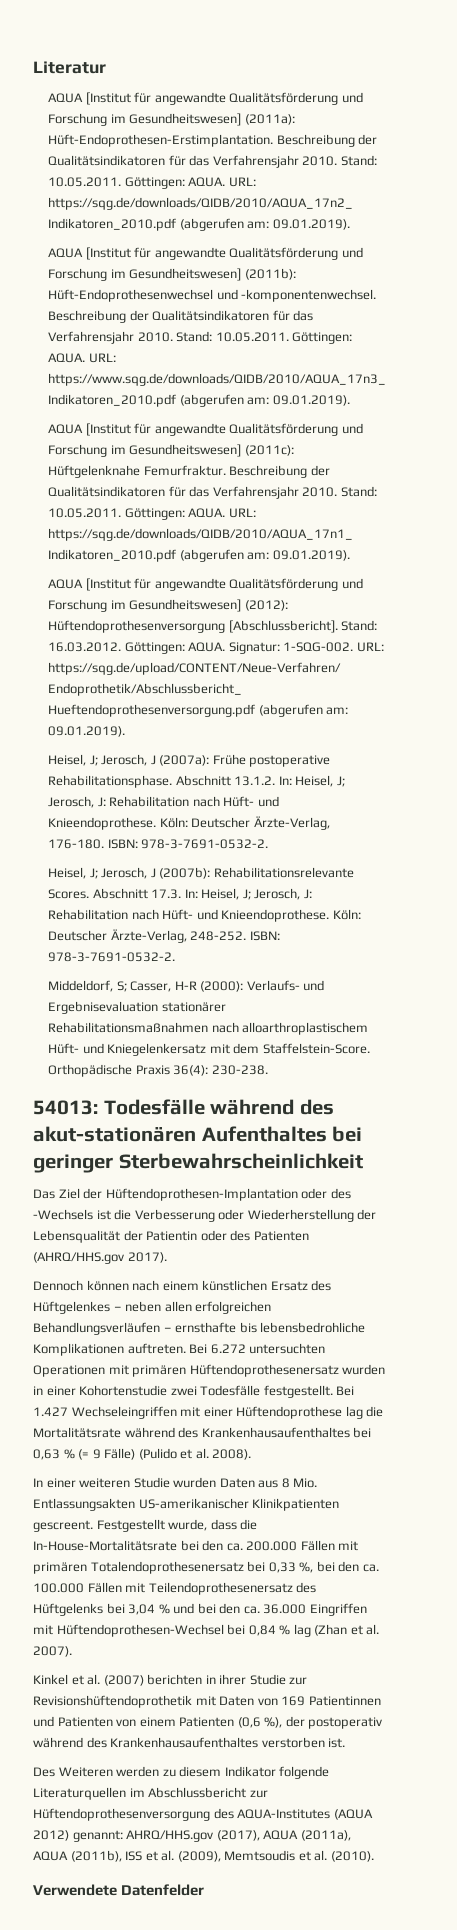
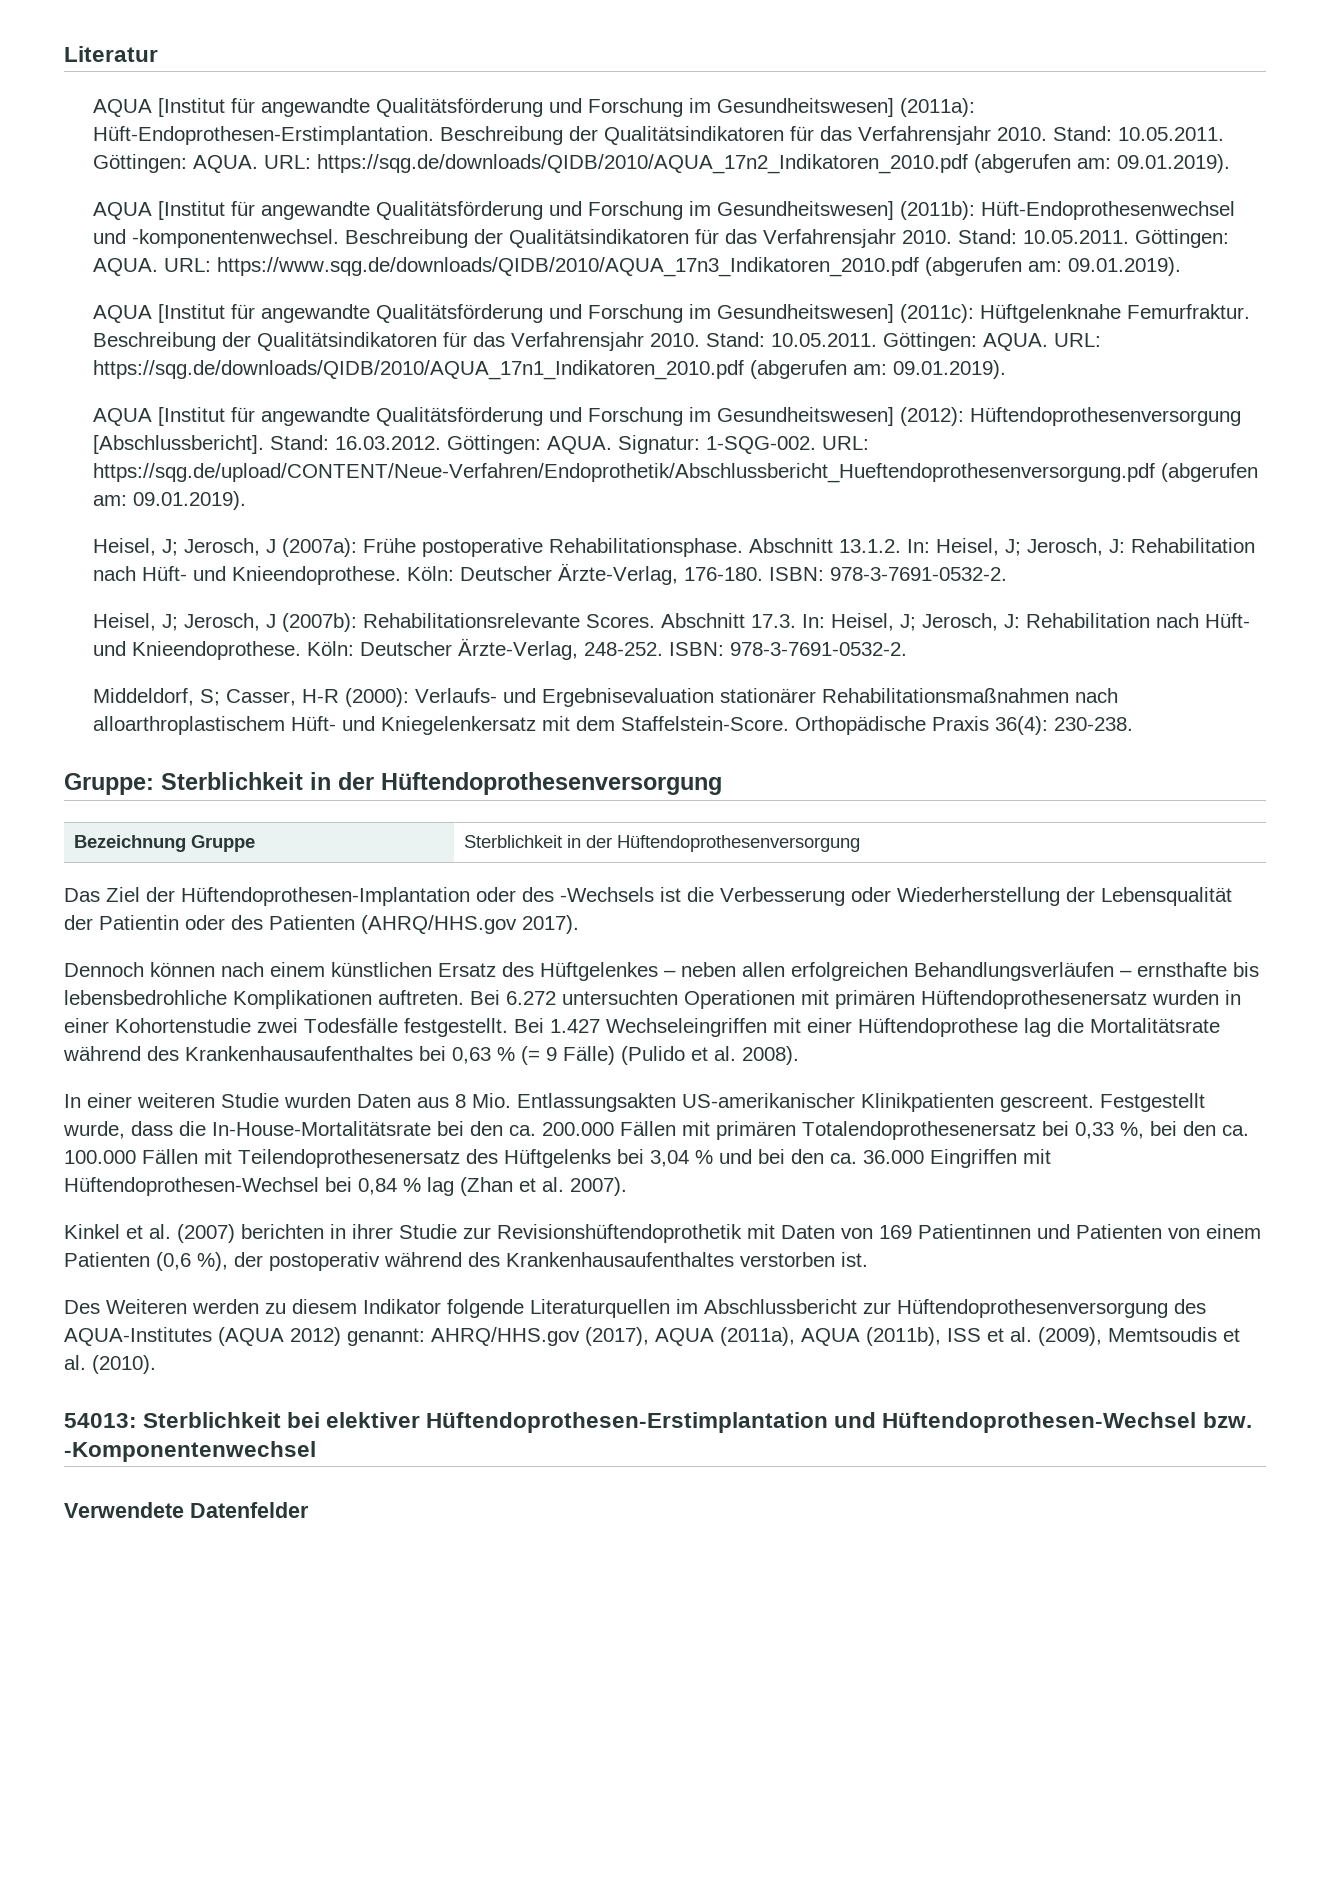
- 54013: Todesfälle während des akut-stationären Aufenthaltes bei geringer Sterbewahrscheinlichkeit
+ Gruppe: Sterblichkeit in der Hüftendoprothesenversorgung
+ Bezeichnung Gruppe | Sterblichkeit in der Hüftendoprothesenversorgung
+ 54013: Sterblichkeit bei elektiver Hüftendoprothesen-Erstimplantation und Hüftendoprothesen-Wechsel bzw. -Komponentenwechsel

